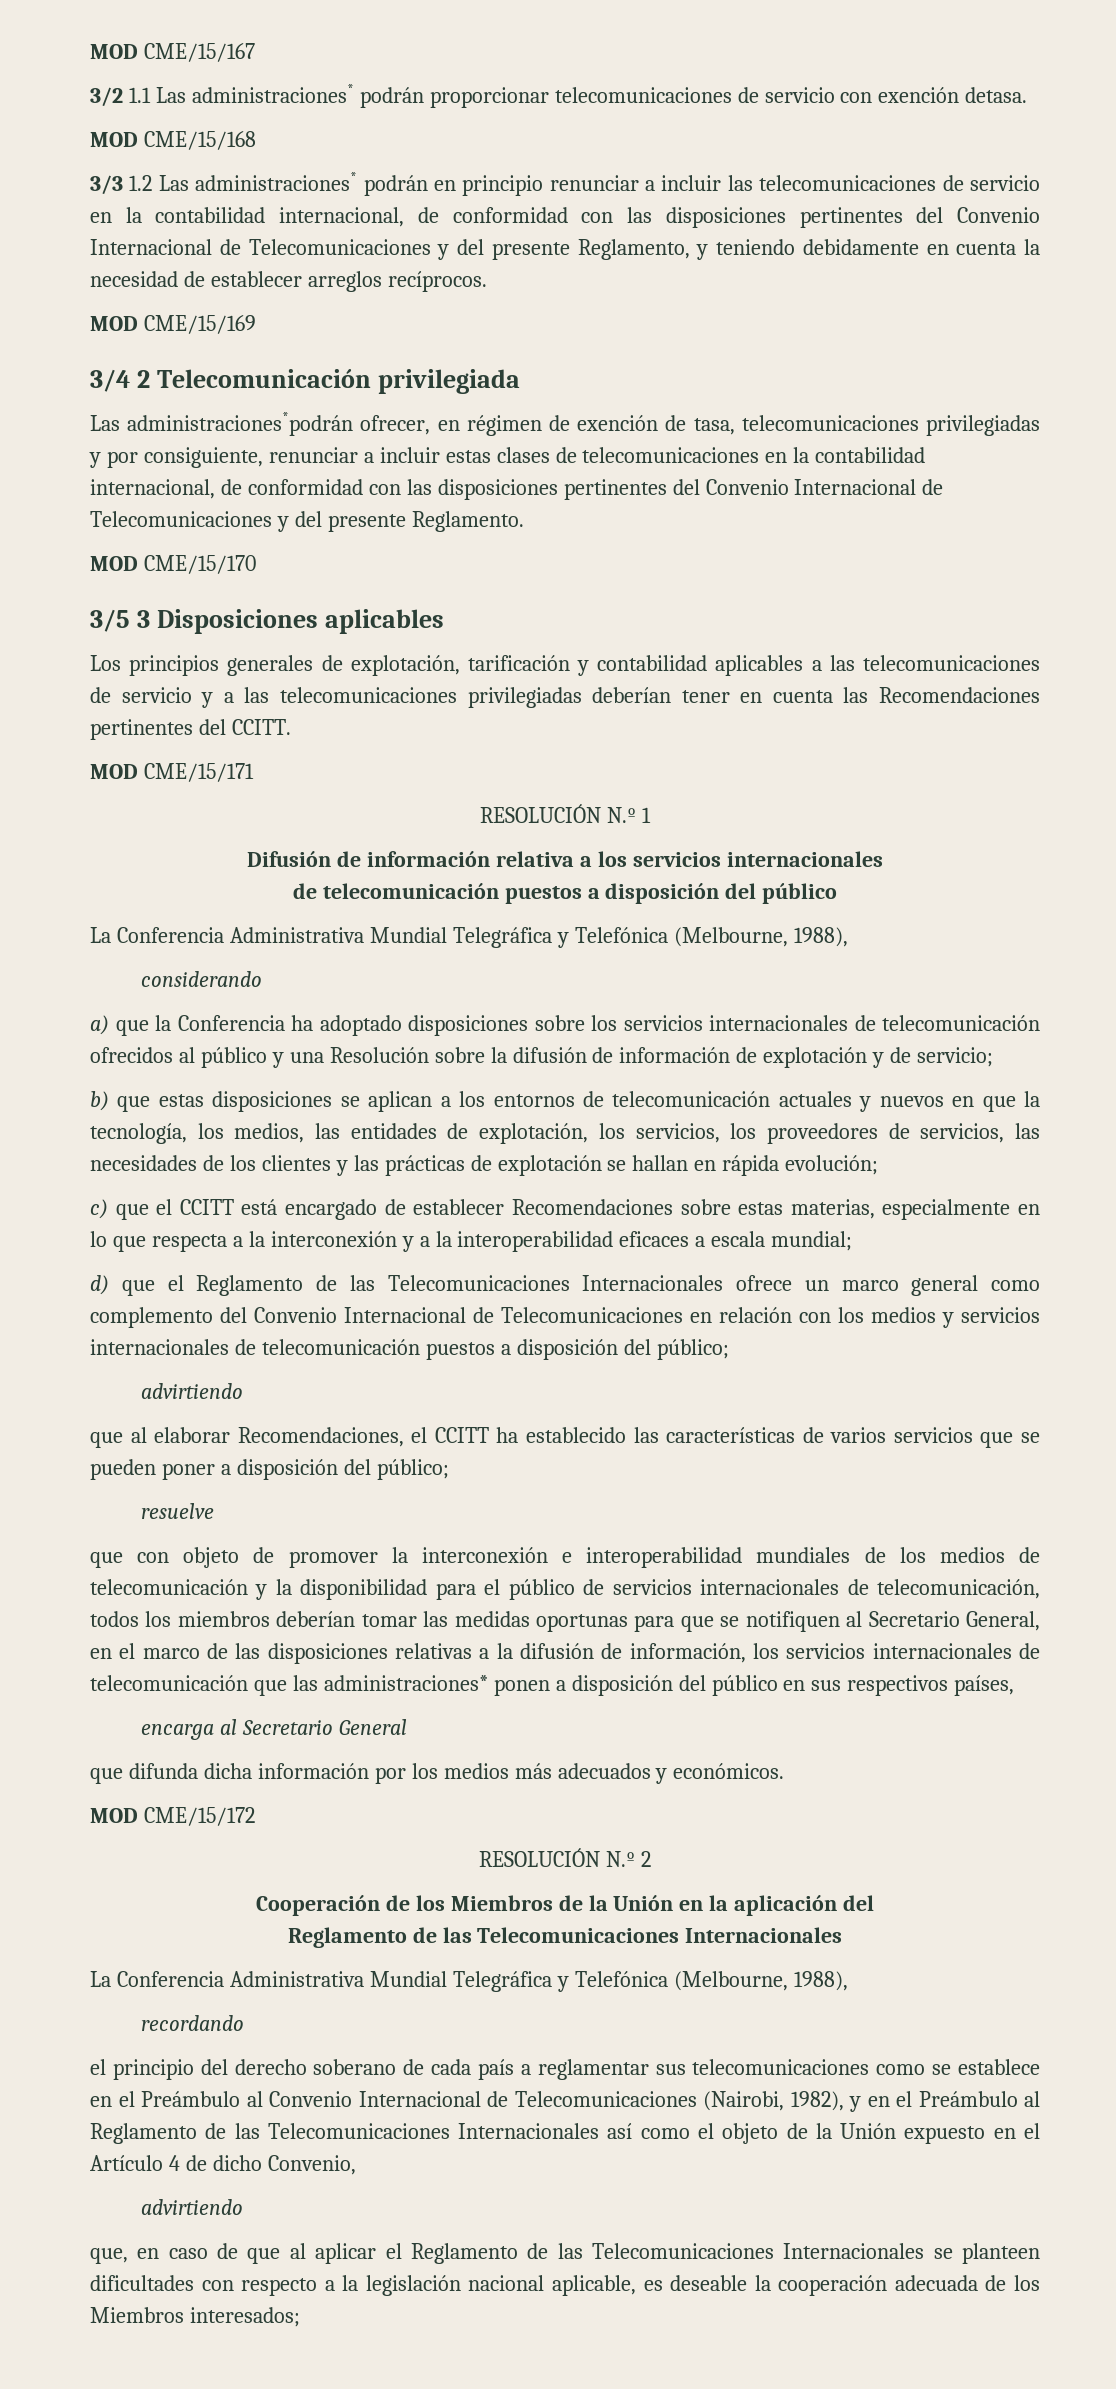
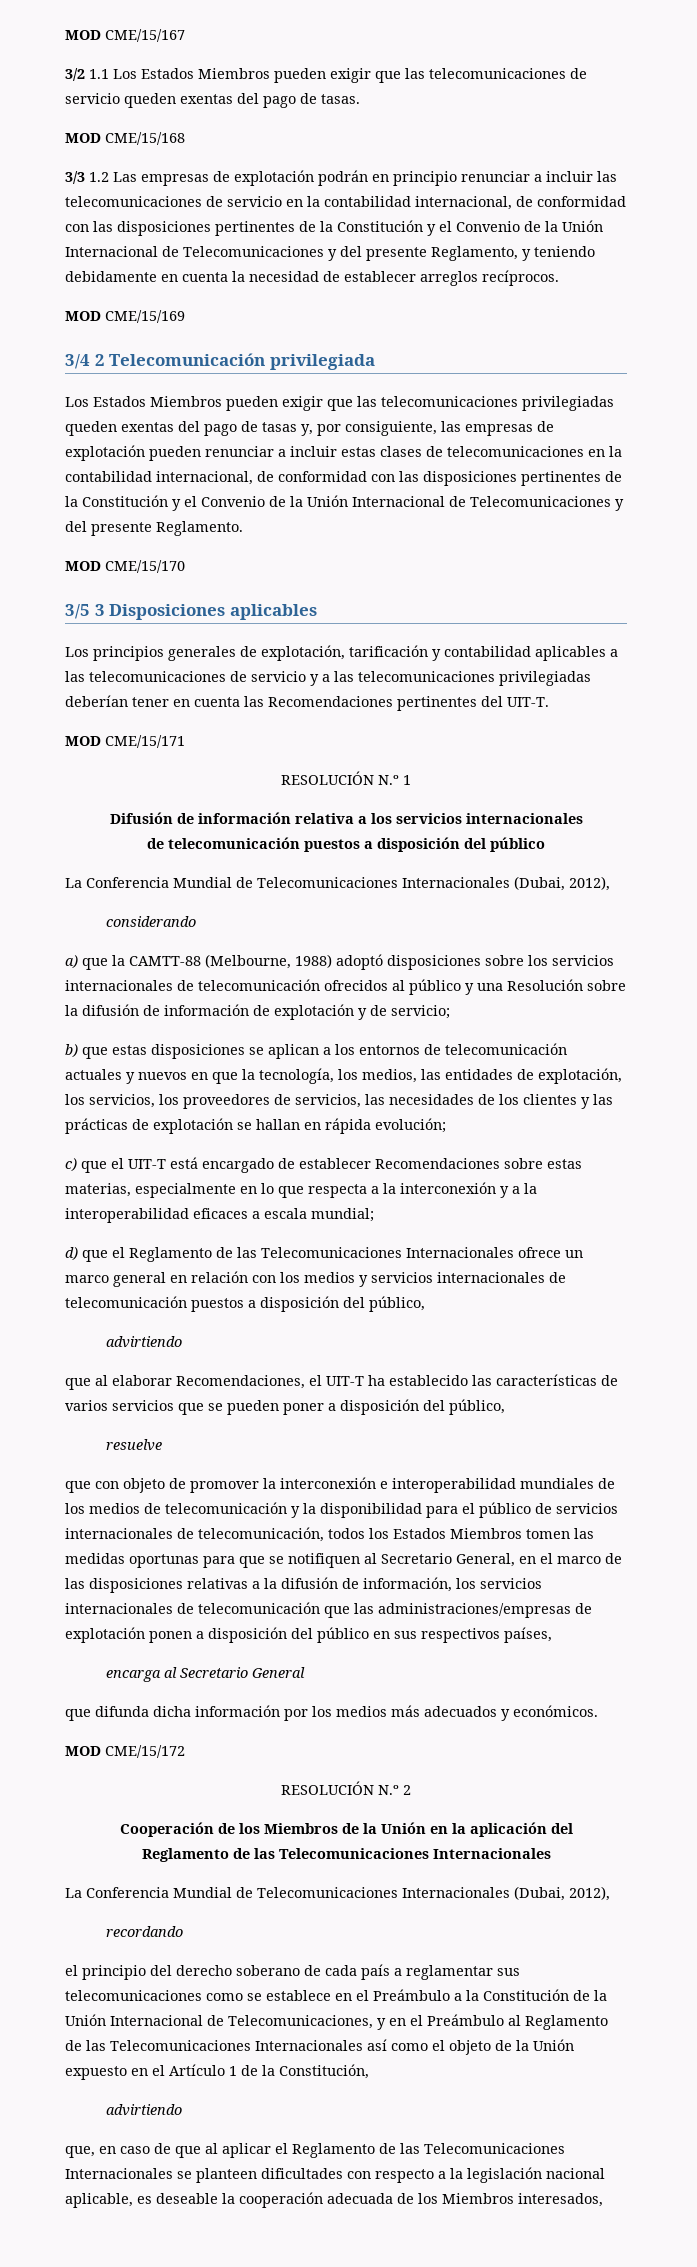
- 3/2 1.1 Las administraciones* podrán proporcionar telecomunicaciones de servicio con exención detasa.
+ 3/2 1.1 Los Estados Miembros pueden exigir que las telecomunicaciones de servicio queden exentas del pago de tasas.
- 3/3 1.2 Las administraciones* podrán en principio renunciar a incluir las telecomunicaciones de servicio en la contabilidad internacional, de conformidad con las disposiciones pertinentes del Convenio Internacional de Telecomunicaciones y del presente Reglamento, y teniendo debidamente en cuenta la necesidad de establecer arreglos recíprocos.
+ 3/3 1.2 Las empresas de explotación podrán en principio renunciar a incluir las telecomunicaciones de servicio en la contabilidad internacional, de conformidad con las disposiciones pertinentes de la Constitución y el Convenio de la Unión Internacional de Telecomunicaciones y del presente Reglamento, y teniendo debidamente en cuenta la necesidad de establecer arreglos recíprocos.
- Las administraciones*podrán ofrecer, en régimen de exención de tasa, telecomunicaciones privilegiadas y por consiguiente, renunciar a incluir estas clases de telecomunicaciones en la contabilidad internacional, de conformidad con las disposiciones pertinentes del Convenio Internacional de Telecomunicaciones y del presente Reglamento.
+ Los Estados Miembros pueden exigir que las telecomunicaciones privilegiadas queden exentas del pago de tasas y, por consiguiente, las empresas de explotación pueden renunciar a incluir estas clases de telecomunicaciones en la contabilidad internacional, de conformidad con las disposiciones pertinentes de la Constitución y el Convenio de la Unión Internacional de Telecomunicaciones y del presente Reglamento.
- Los principios generales de explotación, tarificación y contabilidad aplicables a las telecomunicaciones de servicio y a las telecomunicaciones privilegiadas deberían tener en cuenta las Recomendaciones pertinentes del CCITT.
+ Los principios generales de explotación, tarificación y contabilidad aplicables a las telecomunicaciones de servicio y a las telecomunicaciones privilegiadas deberían tener en cuenta las Recomendaciones pertinentes del UIT-T.
  de telecomunicación puestos a disposición del público
- La Conferencia Administrativa Mundial Telegráfica y Telefónica (Melbourne, 1988),
+ La Conferencia Mundial de Telecomunicaciones Internacionales (Dubai, 2012),
- a) que la Conferencia ha adoptado disposiciones sobre los servicios internacionales de telecomunicación ofrecidos al público y una Resolución sobre la difusión de información de explotación y de servicio;
+ a) que la CAMTT-88 (Melbourne, 1988) adoptó disposiciones sobre los servicios internacionales de telecomunicación ofrecidos al público y una Resolución sobre la difusión de información de explotación y de servicio;
- c) que el CCITT está encargado de establecer Recomendaciones sobre estas materias, especialmente en lo que respecta a la interconexión y a la interoperabilidad eficaces a escala mundial;
+ c) que el UIT-T está encargado de establecer Recomendaciones sobre estas materias, especialmente en lo que respecta a la interconexión y a la interoperabilidad eficaces a escala mundial;
- d) que el Reglamento de las Telecomunicaciones Internacionales ofrece un marco general como complemento del Convenio Internacional de Telecomunicaciones en relación con los medios y servicios internacionales de telecomunicación puestos a disposición del público;
+ d) que el Reglamento de las Telecomunicaciones Internacionales ofrece un marco general en relación con los medios y servicios internacionales de telecomunicación puestos a disposición del público,
- que al elaborar Recomendaciones, el CCITT ha establecido las características de varios servicios que se pueden poner a disposición del público;
+ que al elaborar Recomendaciones, el UIT-T ha establecido las características de varios servicios que se pueden poner a disposición del público,
- que con objeto de promover la interconexión e interoperabilidad mundiales de los medios de telecomunicación y la disponibilidad para el público de servicios internacionales de telecomunicación, todos los miembros deberían tomar las medidas oportunas para que se notifiquen al Secretario General, en el marco de las disposiciones relativas a la difusión de información, los servicios internacionales de telecomunicación que las administraciones* ponen a disposición del público en sus respectivos países,
+ que con objeto de promover la interconexión e interoperabilidad mundiales de los medios de telecomunicación y la disponibilidad para el público de servicios internacionales de telecomunicación, todos los Estados Miembros tomen las medidas oportunas para que se notifiquen al Secretario General, en el marco de las disposiciones relativas a la difusión de información, los servicios internacionales de telecomunicación que las administraciones/empresas de explotación ponen a disposición del público en sus respectivos países,
  Cooperación de los Miembros de la Unión en la aplicación del
  Reglamento de las Telecomunicaciones Internacionales
- La Conferencia Administrativa Mundial Telegráfica y Telefónica (Melbourne, 1988),
+ La Conferencia Mundial de Telecomunicaciones Internacionales (Dubai, 2012),
- el principio del derecho soberano de cada país a reglamentar sus telecomunicaciones como se establece en el Preámbulo al Convenio Internacional de Telecomunicaciones (Nairobi, 1982), y en el Preámbulo al Reglamento de las Telecomunicaciones Internacionales así como el objeto de la Unión expuesto en el Artículo 4 de dicho Convenio,
+ el principio del derecho soberano de cada país a reglamentar sus telecomunicaciones como se establece en el Preámbulo a la Constitución de la Unión Internacional de Telecomunicaciones, y en el Preámbulo al Reglamento de las Telecomunicaciones Internacionales así como el objeto de la Unión expuesto en el Artículo 1 de la Constitución,
- que, en caso de que al aplicar el Reglamento de las Telecomunicaciones Internacionales se planteen dificultades con respecto a la legislación nacional aplicable, es deseable la cooperación adecuada de los Miembros interesados;
+ que, en caso de que al aplicar el Reglamento de las Telecomunicaciones Internacionales se planteen dificultades con respecto a la legislación nacional aplicable, es deseable la cooperación adecuada de los Miembros interesados,

